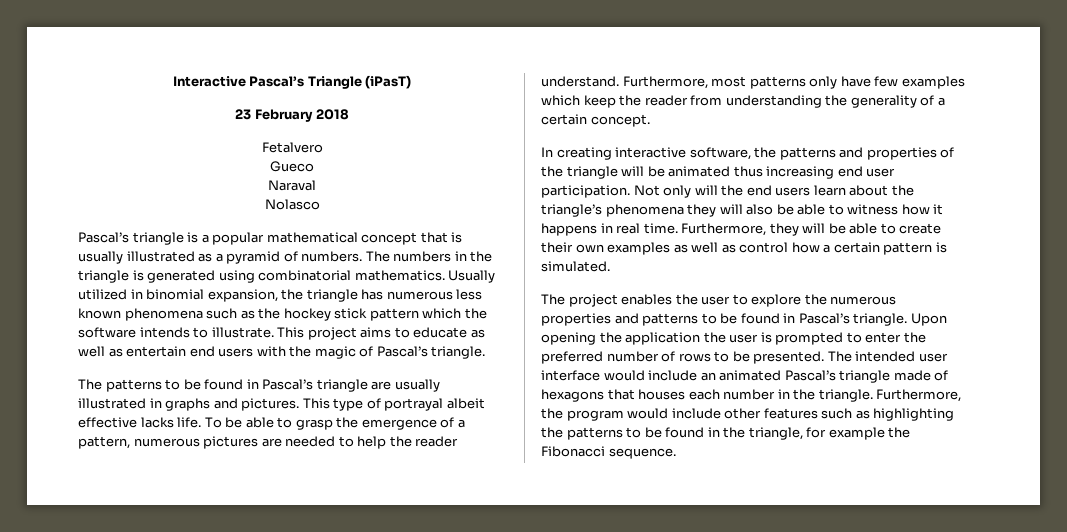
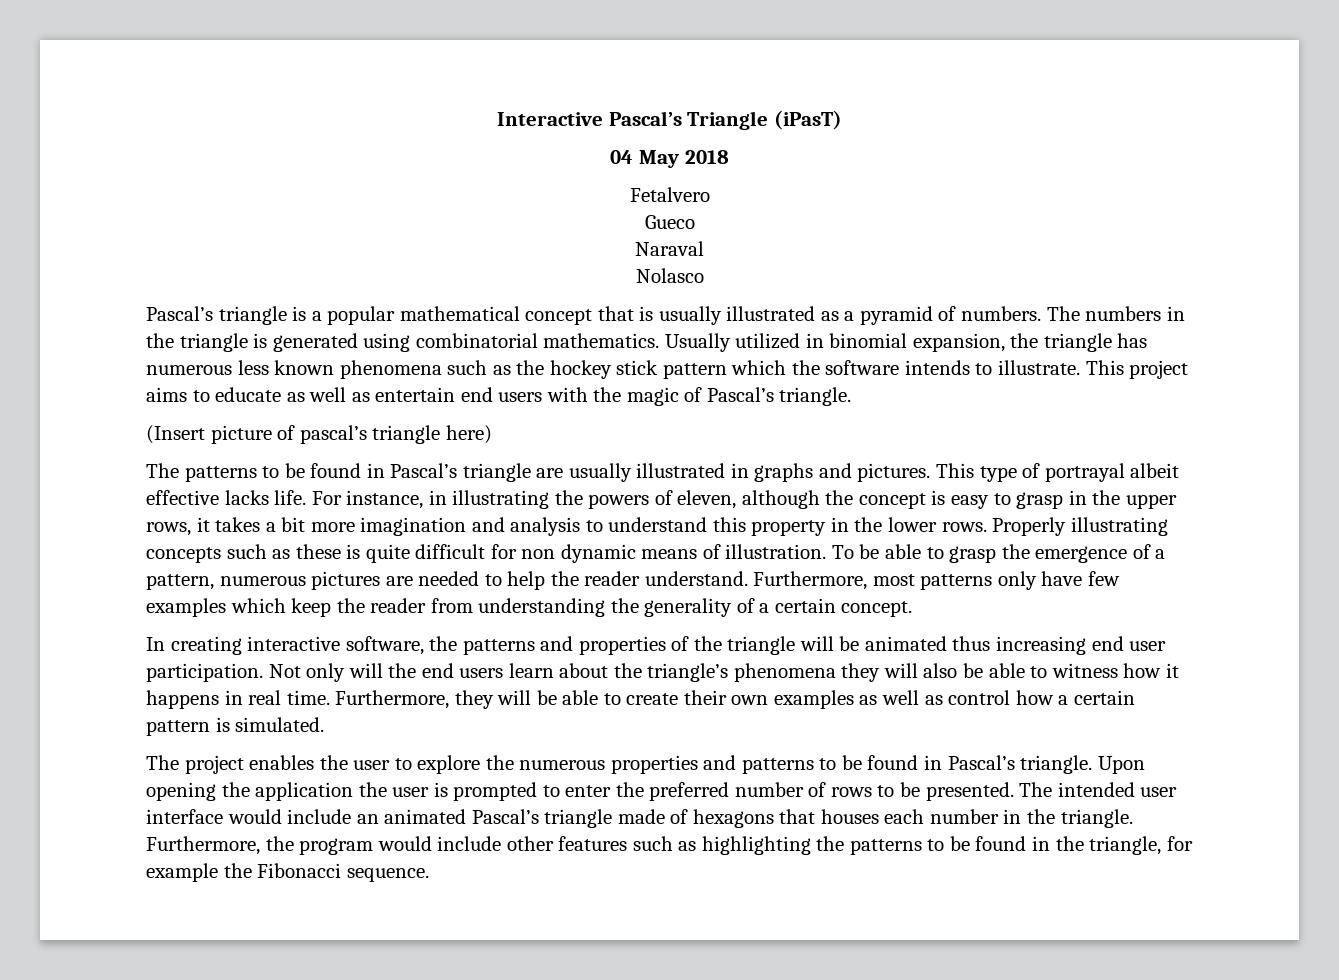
- 23 February 2018
+ 04 May 2018
+ (Insert picture of pascal’s triangle here)
+ For instance, in illustrating the powers of eleven, although the concept is easy to grasp in the upper rows, it takes a bit more imagination and analysis to understand this property in the lower rows. Properly illustrating concepts such as these is quite difficult for non dynamic means of illustration.

